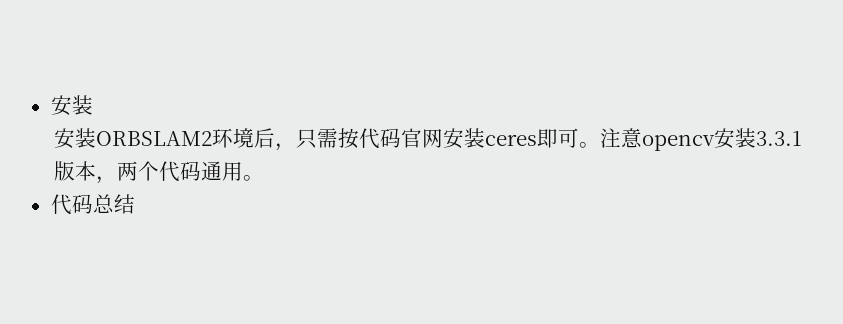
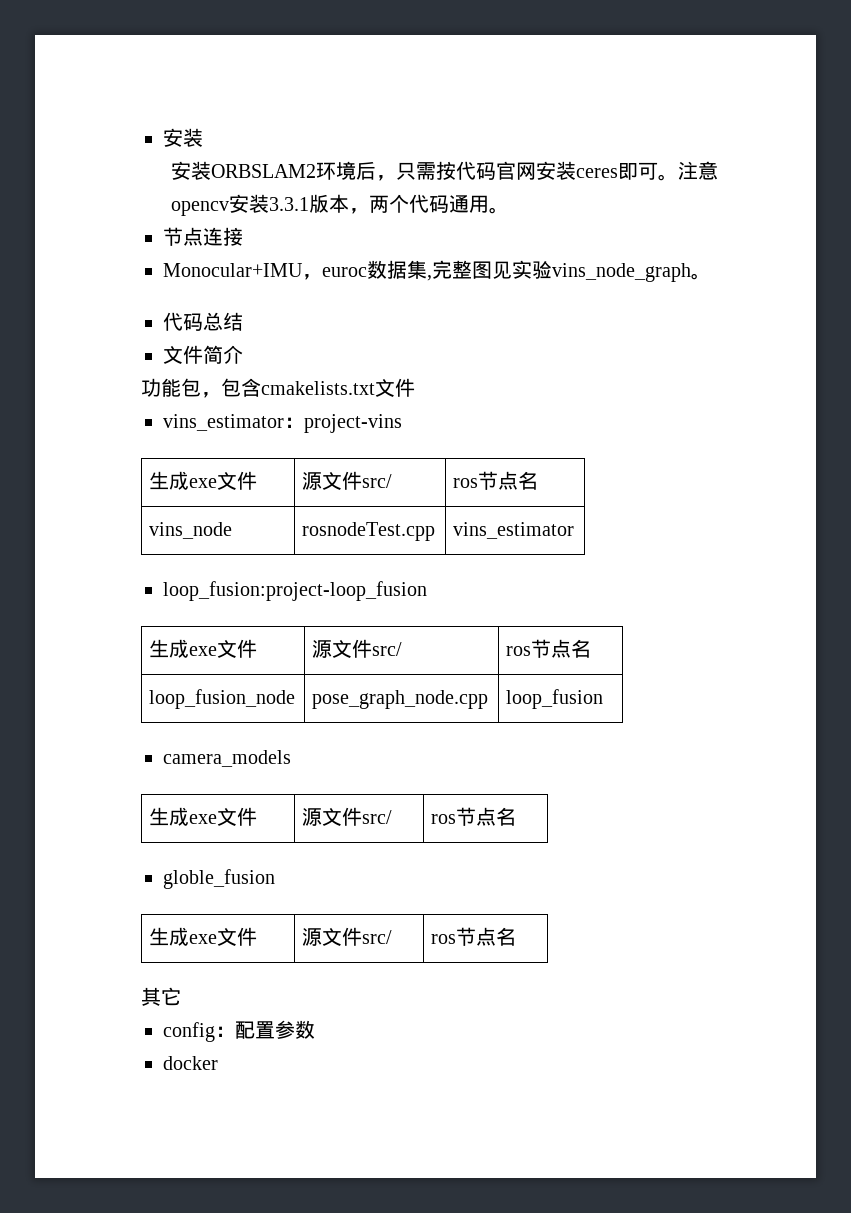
+ 节点连接
+ Monocular+IMU，euroc数据集,完整图见实验vins_node_graph。
  代码总结
+ 文件简介
+ 功能包，包含cmakelists.txt文件
+ vins_estimator：project-vins
+ 生成exe文件 | 源文件src/ | ros节点名
+ vins_node | rosnodeTest.cpp | vins_estimator
+ loop_fusion:project-loop_fusion
+ 生成exe文件 | 源文件src/ | ros节点名
+ loop_fusion_node | pose_graph_node.cpp | loop_fusion
+ camera_models
+ 生成exe文件 | 源文件src/ | ros节点名
+ globle_fusion
+ 生成exe文件 | 源文件src/ | ros节点名
+ 其它
+ config：配置参数
+ docker

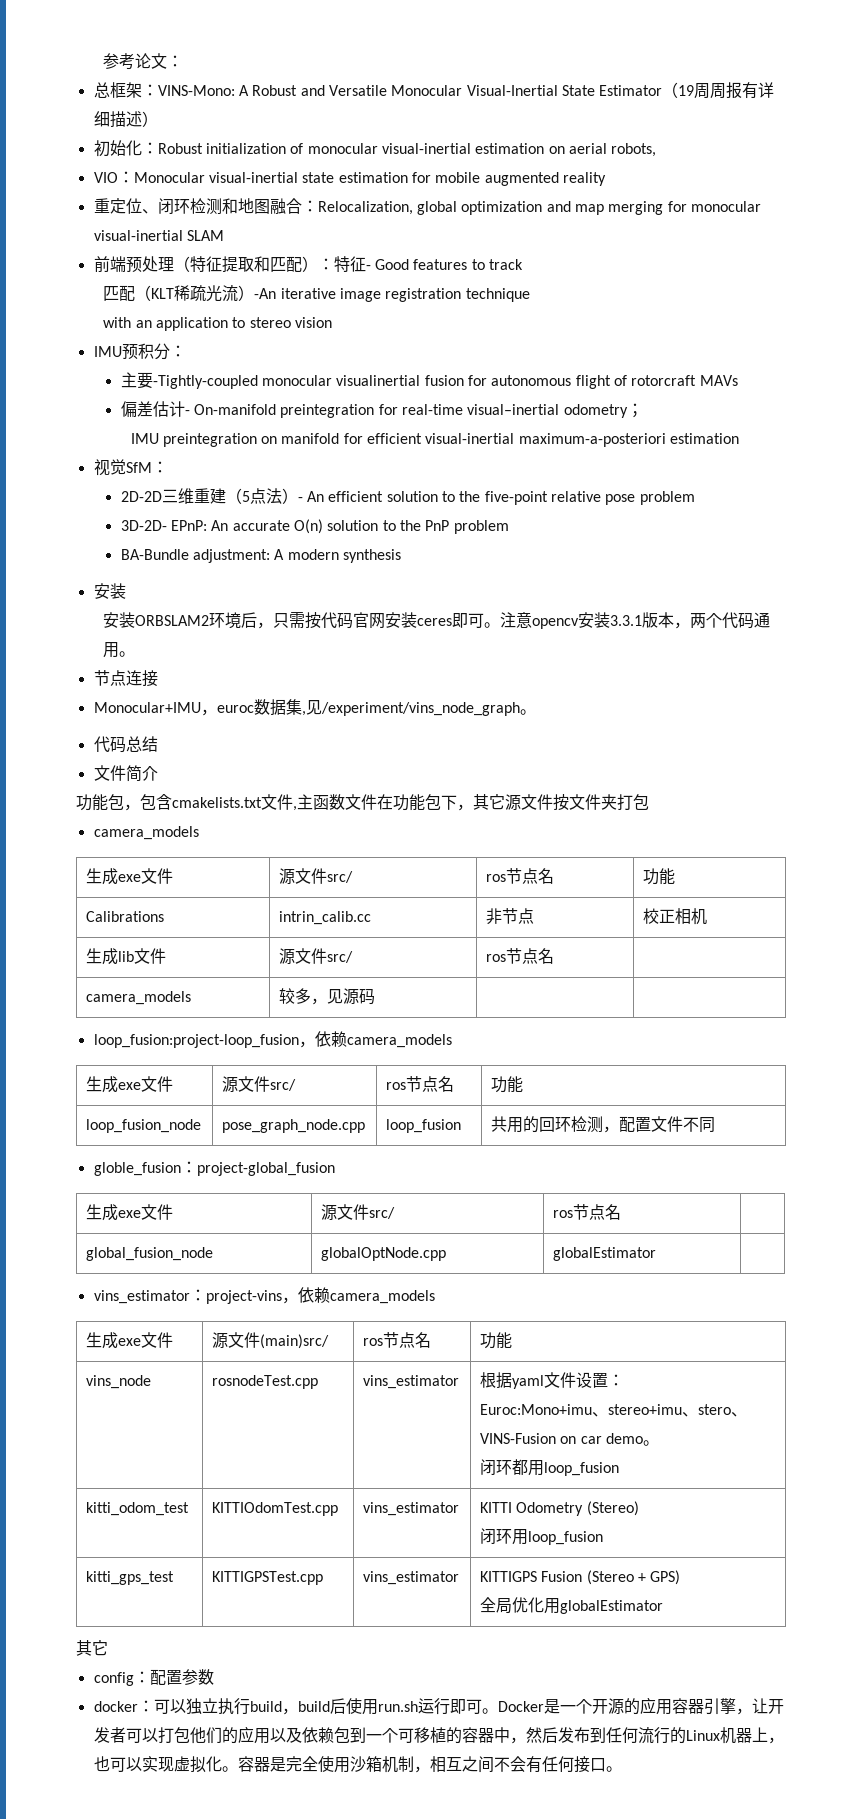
+ 参考论文：
+ 总框架：VINS-Mono: A Robust and Versatile Monocular Visual-Inertial State Estimator（19周周报有详细描述）
+ 初始化：Robust initialization of monocular visual-inertial estimation on aerial robots,
+ VIO：Monocular visual-inertial state estimation for mobile augmented reality
+ 重定位、闭环检测和地图融合：Relocalization, global optimization and map merging for monocular visual-inertial SLAM
+ 前端预处理（特征提取和匹配）：特征- Good features to track
+ 匹配（KLT稀疏光流）-An iterative image registration technique
+ with an application to stereo vision
+ IMU预积分：
+ 主要-Tightly-coupled monocular visualinertial fusion for autonomous flight of rotorcraft MAVs
+ 偏差估计- On-manifold preintegration for real-time visual–inertial odometry；
+ IMU preintegration on manifold for efficient visual-inertial maximum-a-posteriori estimation
+ 视觉SfM：
+ 2D-2D三维重建（5点法）- An efficient solution to the five-point relative pose problem
+ 3D-2D- EPnP: An accurate O(n) solution to the PnP problem
+ BA-Bundle adjustment: A modern synthesis
- Monocular+IMU，euroc数据集,完整图见实验vins_node_graph。
+ Monocular+IMU，euroc数据集,见/experiment/vins_node_graph。
- 功能包，包含cmakelists.txt文件
- vins_estimator：project-vins
- 生成exe文件 | 源文件src/ | ros节点名
- vins_node | rosnodeTest.cpp | vins_estimator
- loop_fusion:project-loop_fusion
- 生成exe文件 | 源文件src/ | ros节点名
- loop_fusion_node | pose_graph_node.cpp | loop_fusion
+ 功能包，包含cmakelists.txt文件,主函数文件在功能包下，其它源文件按文件夹打包
  camera_models
- 生成exe文件 | 源文件src/ | ros节点名
- globle_fusion
- 生成exe文件 | 源文件src/ | ros节点名
+ 生成exe文件 | 源文件src/ | ros节点名 | 功能
+ Calibrations | intrin_calib.cc | 非节点 | 校正相机
+ 生成lib文件 | 源文件src/ | ros节点名 |
+ camera_models | 较多，见源码 | |
+ loop_fusion:project-loop_fusion，依赖camera_models
+ 生成exe文件 | 源文件src/ | ros节点名 | 功能
+ loop_fusion_node | pose_graph_node.cpp | loop_fusion | 共用的回环检测，配置文件不同
+ globle_fusion：project-global_fusion
+ 生成exe文件 | 源文件src/ | ros节点名 |
+ global_fusion_node | globalOptNode.cpp | globalEstimator |
+ vins_estimator：project-vins，依赖camera_models
+ 生成exe文件 | 源文件(main)src/ | ros节点名 | 功能
+ vins_node | rosnodeTest.cpp | vins_estimator | 根据yaml文件设置：
+ Euroc:Mono+imu、stereo+imu、stero、VINS-Fusion on car demo。
+ 闭环都用loop_fusion
+ kitti_odom_test | KITTIOdomTest.cpp | vins_estimator | KITTI Odometry (Stereo)
+ 闭环用loop_fusion
+ kitti_gps_test | KITTIGPSTest.cpp | vins_estimator | KITTIGPS Fusion (Stereo + GPS)
+ 全局优化用globalEstimator
- docker
+ docker：可以独立执行build，build后使用run.sh运行即可。Docker是一个开源的应用容器引擎，让开发者可以打包他们的应用以及依赖包到一个可移植的容器中，然后发布到任何流行的Linux机器上，也可以实现虚拟化。容器是完全使用沙箱机制，相互之间不会有任何接口。

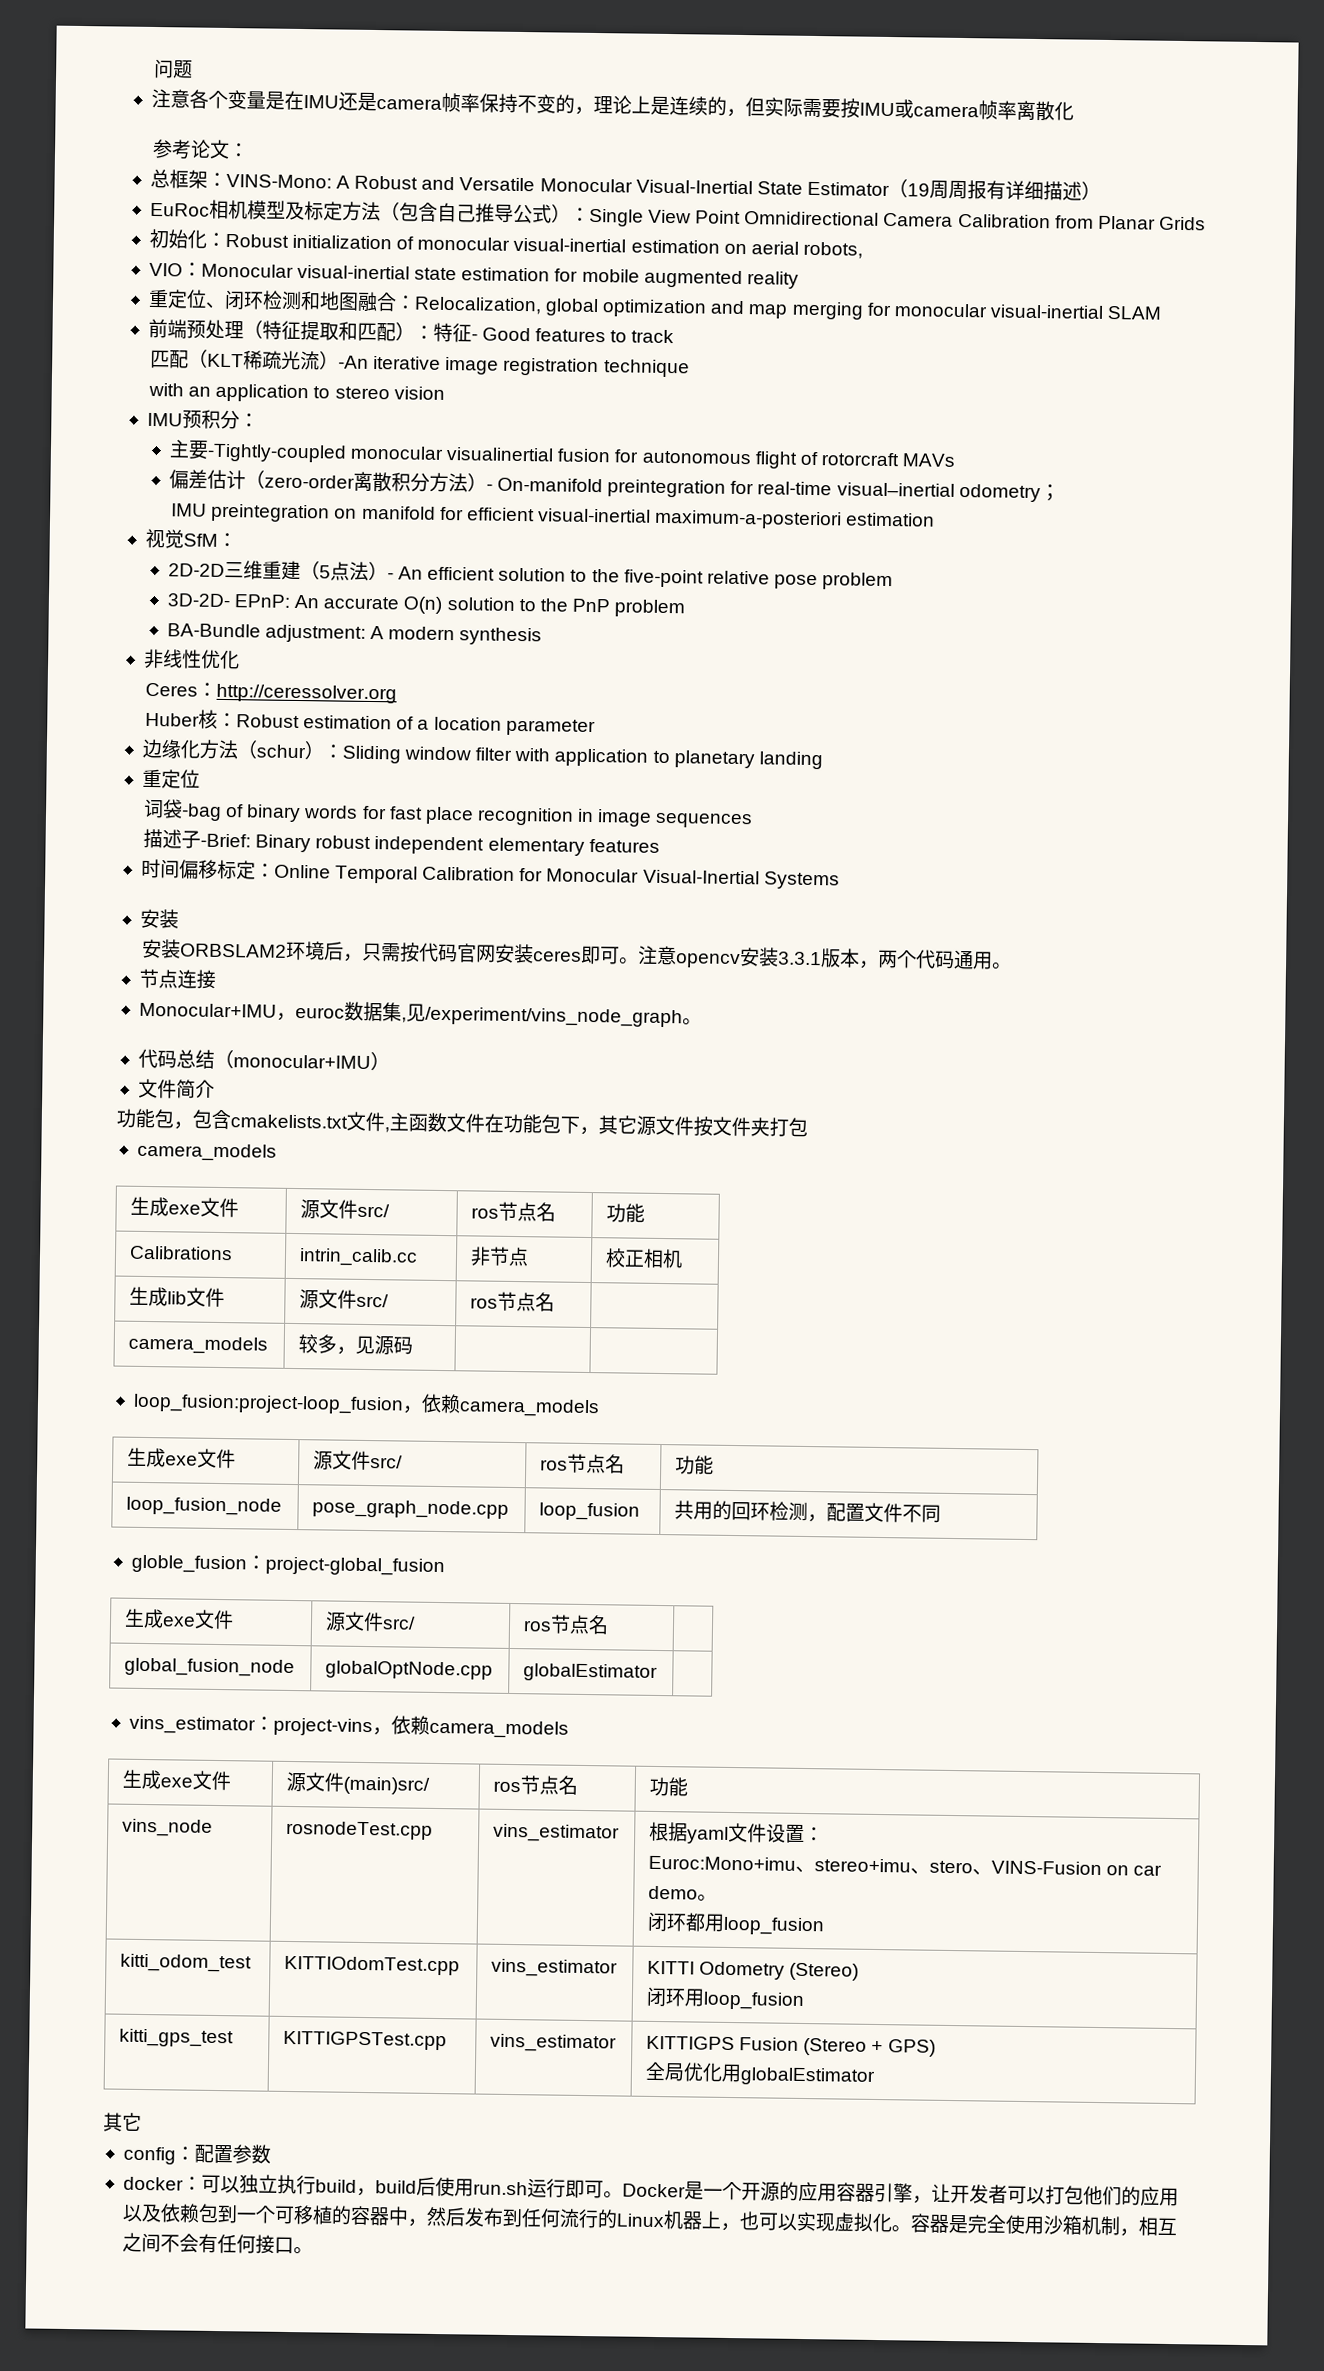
+ 问题
+ 注意各个变量是在IMU还是camera帧率保持不变的，理论上是连续的，但实际需要按IMU或camera帧率离散化
+ EuRoc相机模型及标定方法（包含自己推导公式）：Single View Point Omnidirectional Camera Calibration from Planar Grids
- 偏差估计- On-manifold preintegration for real-time visual–inertial odometry；
+ 偏差估计（zero-order离散积分方法）- On-manifold preintegration for real-time visual–inertial odometry；
+ 非线性优化
+ Ceres：http://ceressolver.org
+ Huber核：Robust estimation of a location parameter
+ 边缘化方法（schur）：Sliding window filter with application to planetary landing
+ 重定位
+ 词袋-bag of binary words for fast place recognition in image sequences
+ 描述子-Brief: Binary robust independent elementary features
+ 时间偏移标定：Online Temporal Calibration for Monocular Visual-Inertial Systems
- 代码总结
+ 代码总结（monocular+IMU）

